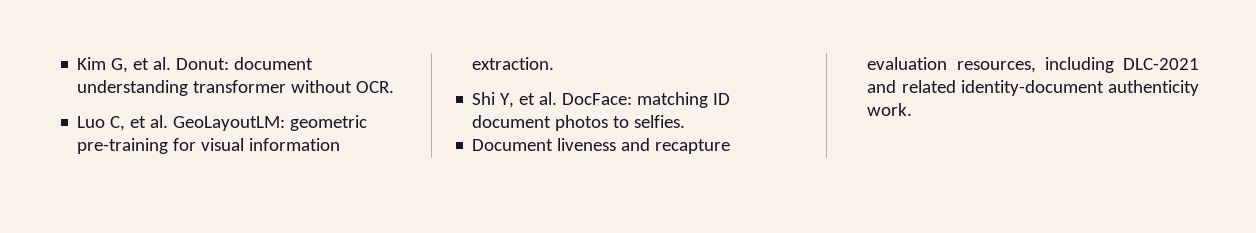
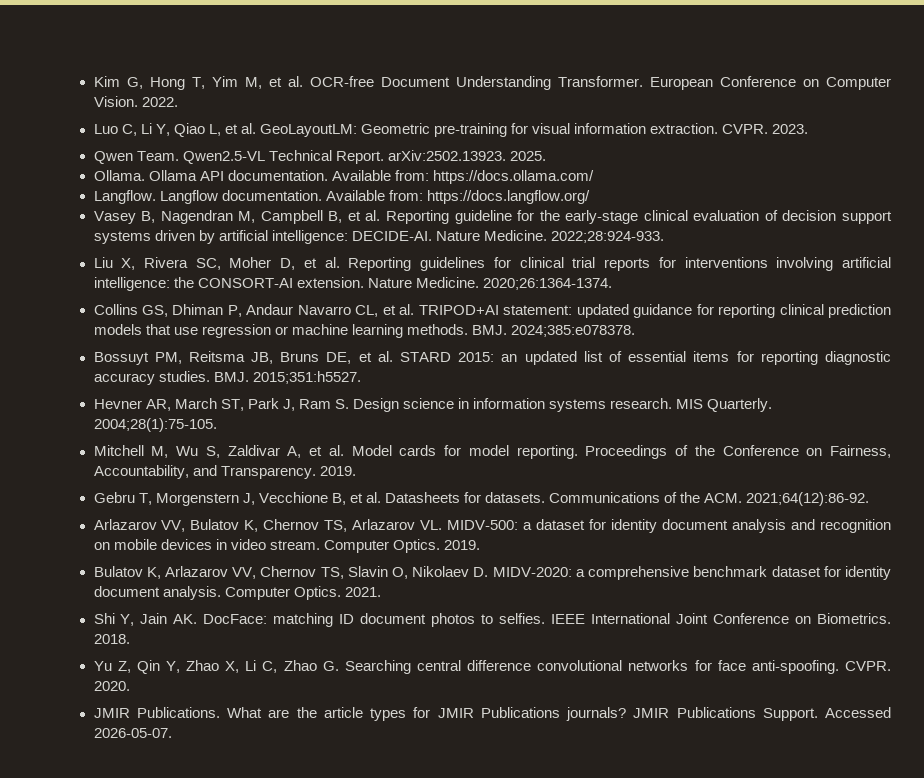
- Kim G, et al. Donut: document understanding transformer without OCR.
- Luo C, et al. GeoLayoutLM: geometric pre-training for visual information extraction.
+ Kim G, Hong T, Yim M, et al. OCR-free Document Understanding Transformer. European Conference on Computer Vision. 2022.
+ Luo C, Li Y, Qiao L, et al. GeoLayoutLM: Geometric pre-training for visual information extraction. CVPR. 2023.
+ Qwen Team. Qwen2.5-VL Technical Report. arXiv:2502.13923. 2025.
+ Ollama. Ollama API documentation. Available from: https://docs.ollama.com/
+ Langflow. Langflow documentation. Available from: https://docs.langflow.org/
+ Vasey B, Nagendran M, Campbell B, et al. Reporting guideline for the early-stage clinical evaluation of decision support systems driven by artificial intelligence: DECIDE-AI. Nature Medicine. 2022;28:924-933.
+ Liu X, Rivera SC, Moher D, et al. Reporting guidelines for clinical trial reports for interventions involving artificial intelligence: the CONSORT-AI extension. Nature Medicine. 2020;26:1364-1374.
+ Collins GS, Dhiman P, Andaur Navarro CL, et al. TRIPOD+AI statement: updated guidance for reporting clinical prediction models that use regression or machine learning methods. BMJ. 2024;385:e078378.
+ Bossuyt PM, Reitsma JB, Bruns DE, et al. STARD 2015: an updated list of essential items for reporting diagnostic accuracy studies. BMJ. 2015;351:h5527.
+ Hevner AR, March ST, Park J, Ram S. Design science in information systems research. MIS Quarterly. 2004;28(1):75-105.
+ Mitchell M, Wu S, Zaldivar A, et al. Model cards for model reporting. Proceedings of the Conference on Fairness, Accountability, and Transparency. 2019.
+ Gebru T, Morgenstern J, Vecchione B, et al. Datasheets for datasets. Communications of the ACM. 2021;64(12):86-92.
+ Arlazarov VV, Bulatov K, Chernov TS, Arlazarov VL. MIDV-500: a dataset for identity document analysis and recognition on mobile devices in video stream. Computer Optics. 2019.
+ Bulatov K, Arlazarov VV, Chernov TS, Slavin O, Nikolaev D. MIDV-2020: a comprehensive benchmark dataset for identity document analysis. Computer Optics. 2021.
- Shi Y, et al. DocFace: matching ID document photos to selfies.
- Document liveness and recapture evaluation resources, including DLC-2021 and related identity-document authenticity work.
+ Shi Y, Jain AK. DocFace: matching ID document photos to selfies. IEEE International Joint Conference on Biometrics. 2018.
+ Yu Z, Qin Y, Zhao X, Li C, Zhao G. Searching central difference convolutional networks for face anti-spoofing. CVPR. 2020.
+ JMIR Publications. What are the article types for JMIR Publications journals? JMIR Publications Support. Accessed 2026-05-07.

